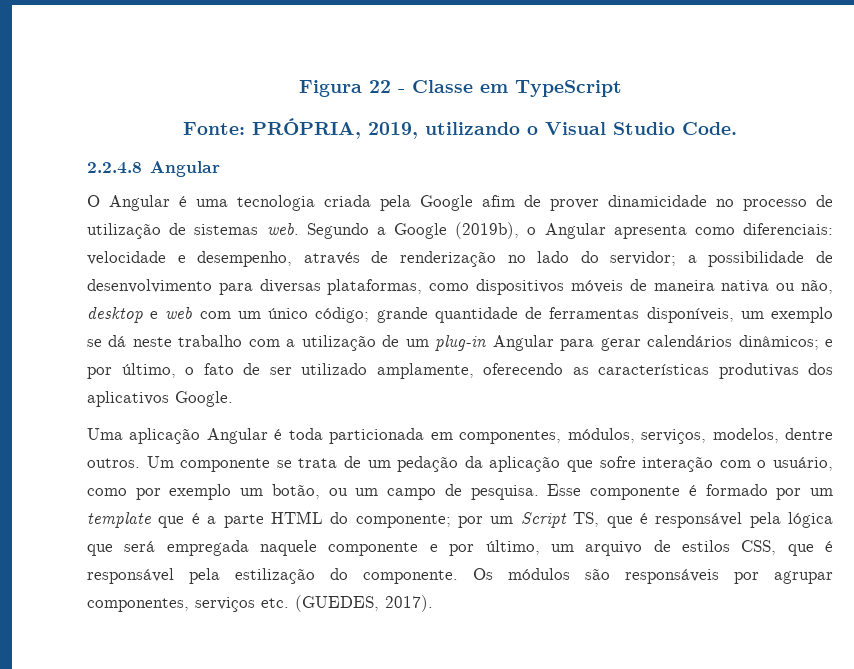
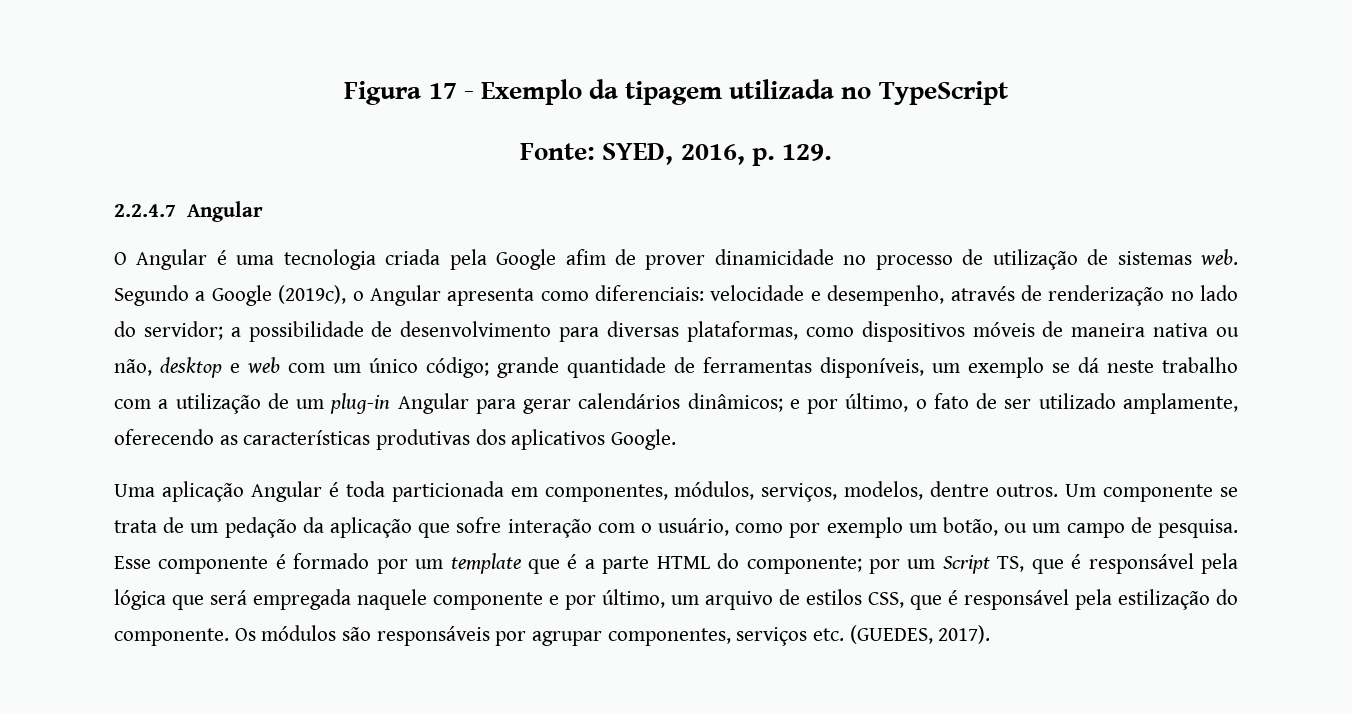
- Figura 22 - Classe em TypeScript
- Fonte: PRÓPRIA, 2019, utilizando o Visual Studio Code.
- 2.2.4.8 Angular
+ Figura 17 - Exemplo da tipagem utilizada no TypeScript
+ Fonte: SYED, 2016, p. 129.
+ 2.2.4.7 Angular
- Segundo a Google (2019b), o Angular apresenta como diferenciais:
+ Segundo a Google (2019c), o Angular apresenta como diferenciais:

